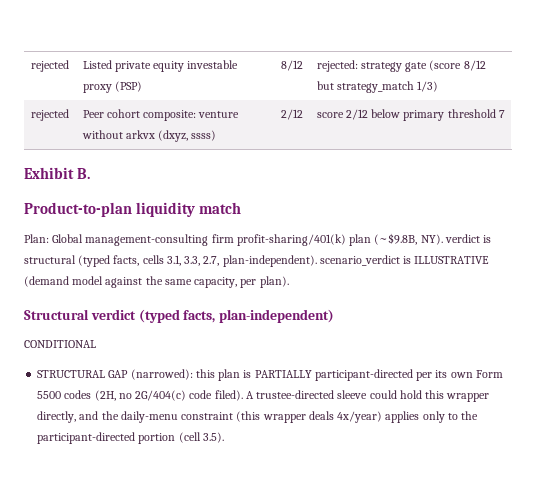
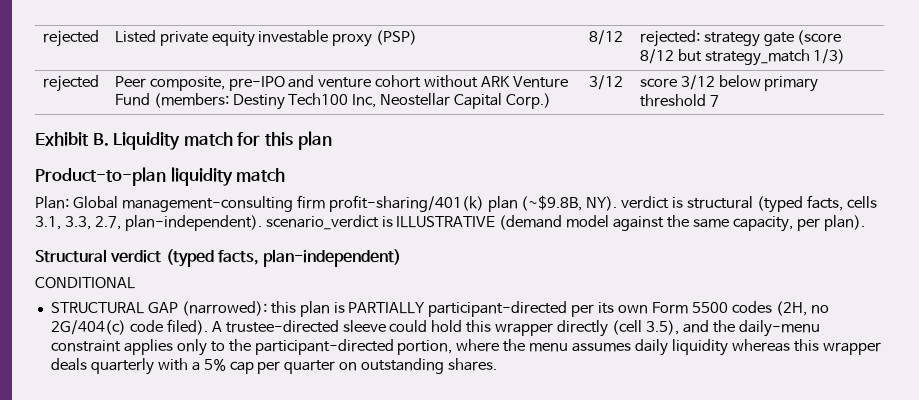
- rejected | Peer cohort composite: venture without arkvx (dxyz, ssss) | 2/12 | score 2/12 below primary threshold 7
+ rejected | Peer composite, pre-IPO and venture cohort without ARK Venture Fund (members: Destiny Tech100 Inc, Neostellar Capital Corp.) | 3/12 | score 3/12 below primary threshold 7
- Exhibit B.
+ Exhibit B. Liquidity match for this plan
- A trustee-directed sleeve could hold this wrapper directly, and the daily-menu constraint (this wrapper deals 4x/year) applies only to the participant-directed portion (cell 3.5).
+ A trustee-directed sleeve could hold this wrapper directly (cell 3.5), and the daily-menu constraint applies only to the participant-directed portion, where the menu assumes daily liquidity whereas this wrapper deals quarterly with a 5% cap per quarter on outstanding shares.

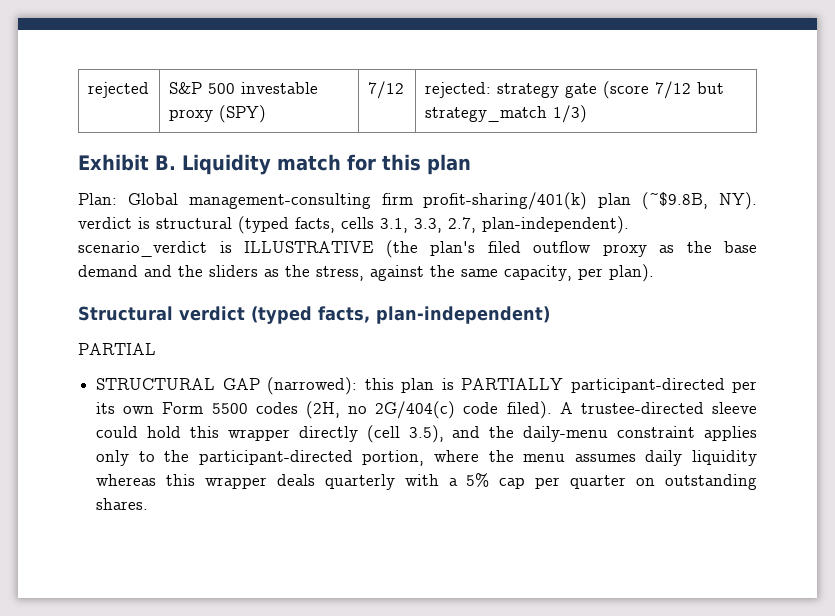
- rejected | Listed private equity investable proxy (PSP) | 8/12 | rejected: strategy gate (score 8/12 but strategy_match 1/3)
+ rejected | S&P 500 investable proxy (SPY) | 7/12 | rejected: strategy gate (score 7/12 but strategy_match 1/3)
- rejected | Peer composite, pre-IPO and venture cohort without ARK Venture Fund (members: Destiny Tech100 Inc, Neostellar Capital Corp.) | 3/12 | score 3/12 below primary threshold 7
- Product-to-plan liquidity match
- Plan: Global management-consulting firm profit-sharing/401(k) plan (~$9.8B, NY). verdict is structural (typed facts, cells 3.1, 3.3, 2.7, plan-independent). scenario_verdict is ILLUSTRATIVE (demand model against the same capacity, per plan).
+ Plan: Global management-consulting firm profit-sharing/401(k) plan (~$9.8B, NY). verdict is structural (typed facts, cells 3.1, 3.3, 2.7, plan-independent). scenario_verdict is ILLUSTRATIVE (the plan's filed outflow proxy as the base demand and the sliders as the stress, against the same capacity, per plan).
- CONDITIONAL
+ PARTIAL

